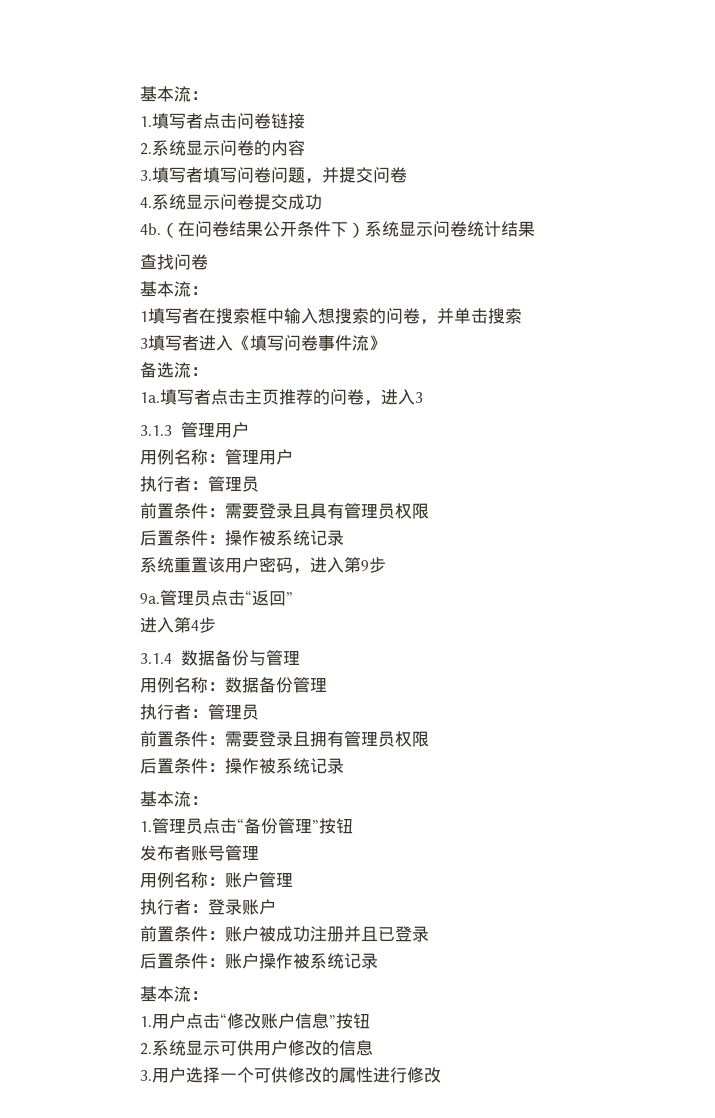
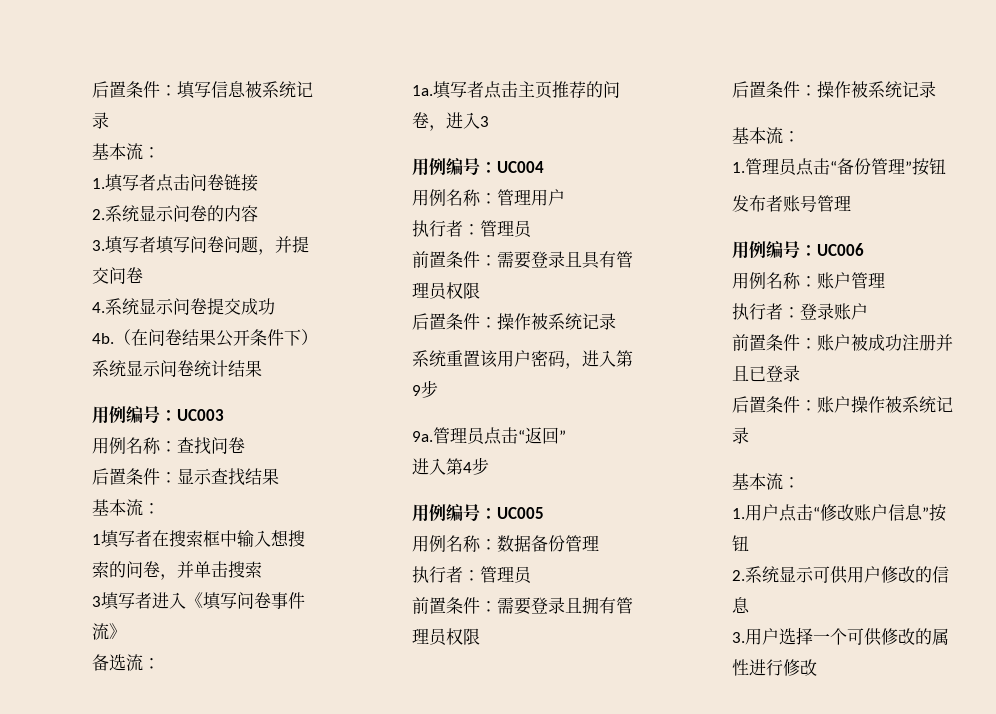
+ 后置条件：填写信息被系统记录
- 查找问卷
+ 用例编号：UC003
+ 用例名称：查找问卷
+ 后置条件：显示查找结果
- 3.1.3管理用户
+ 用例编号：UC004
- 3.1.4数据备份与管理
+ 用例编号：UC005
+ 用例编号：UC006

